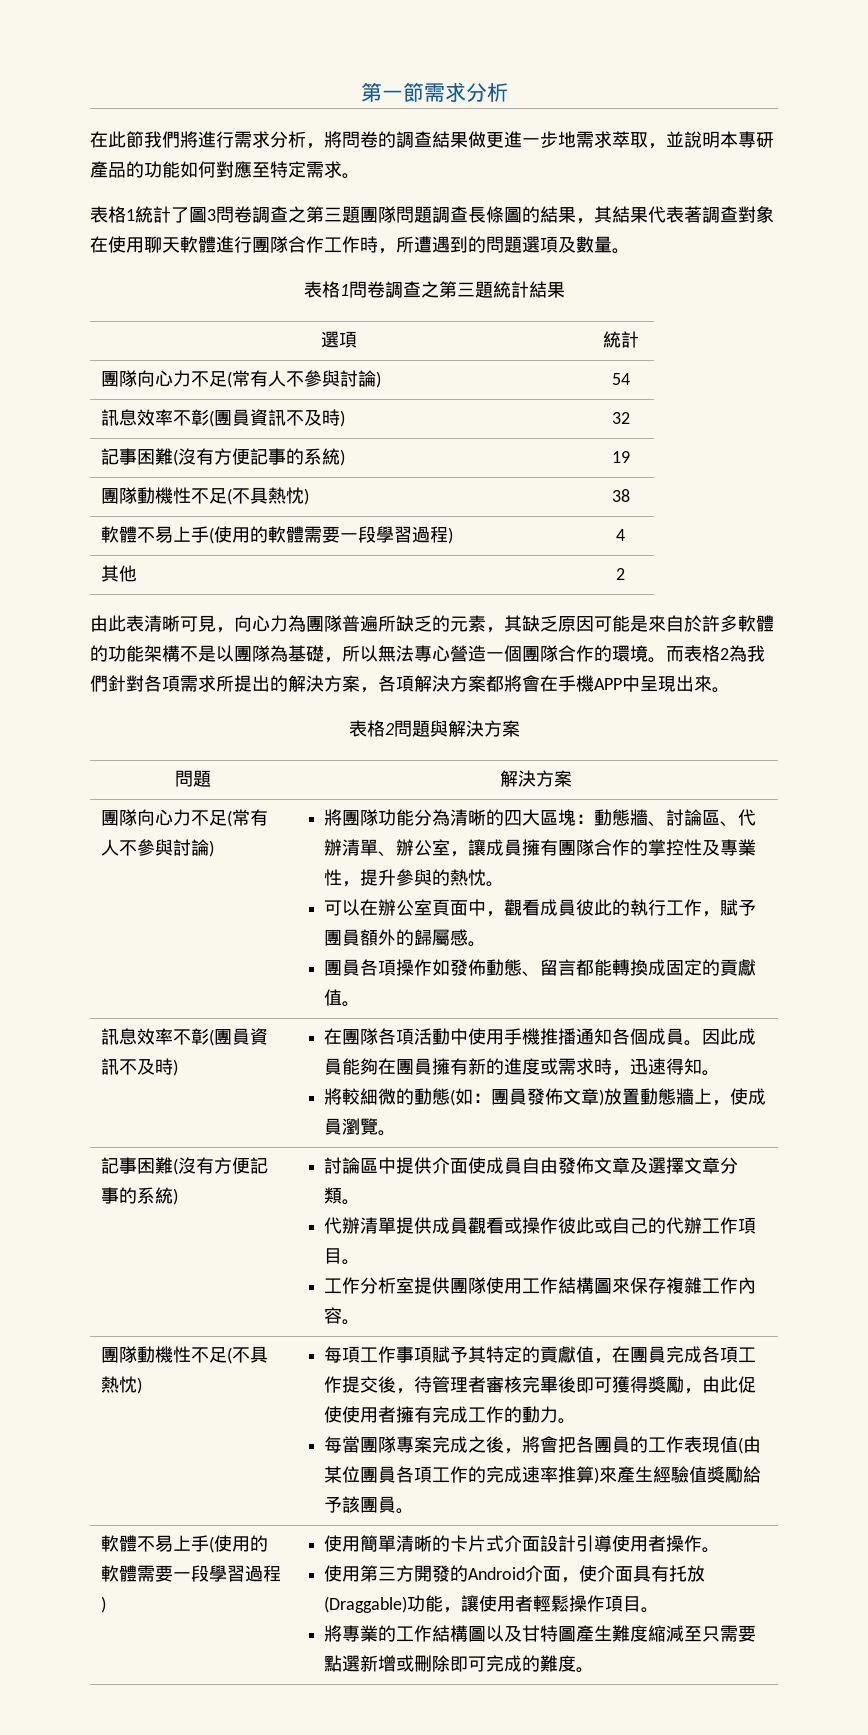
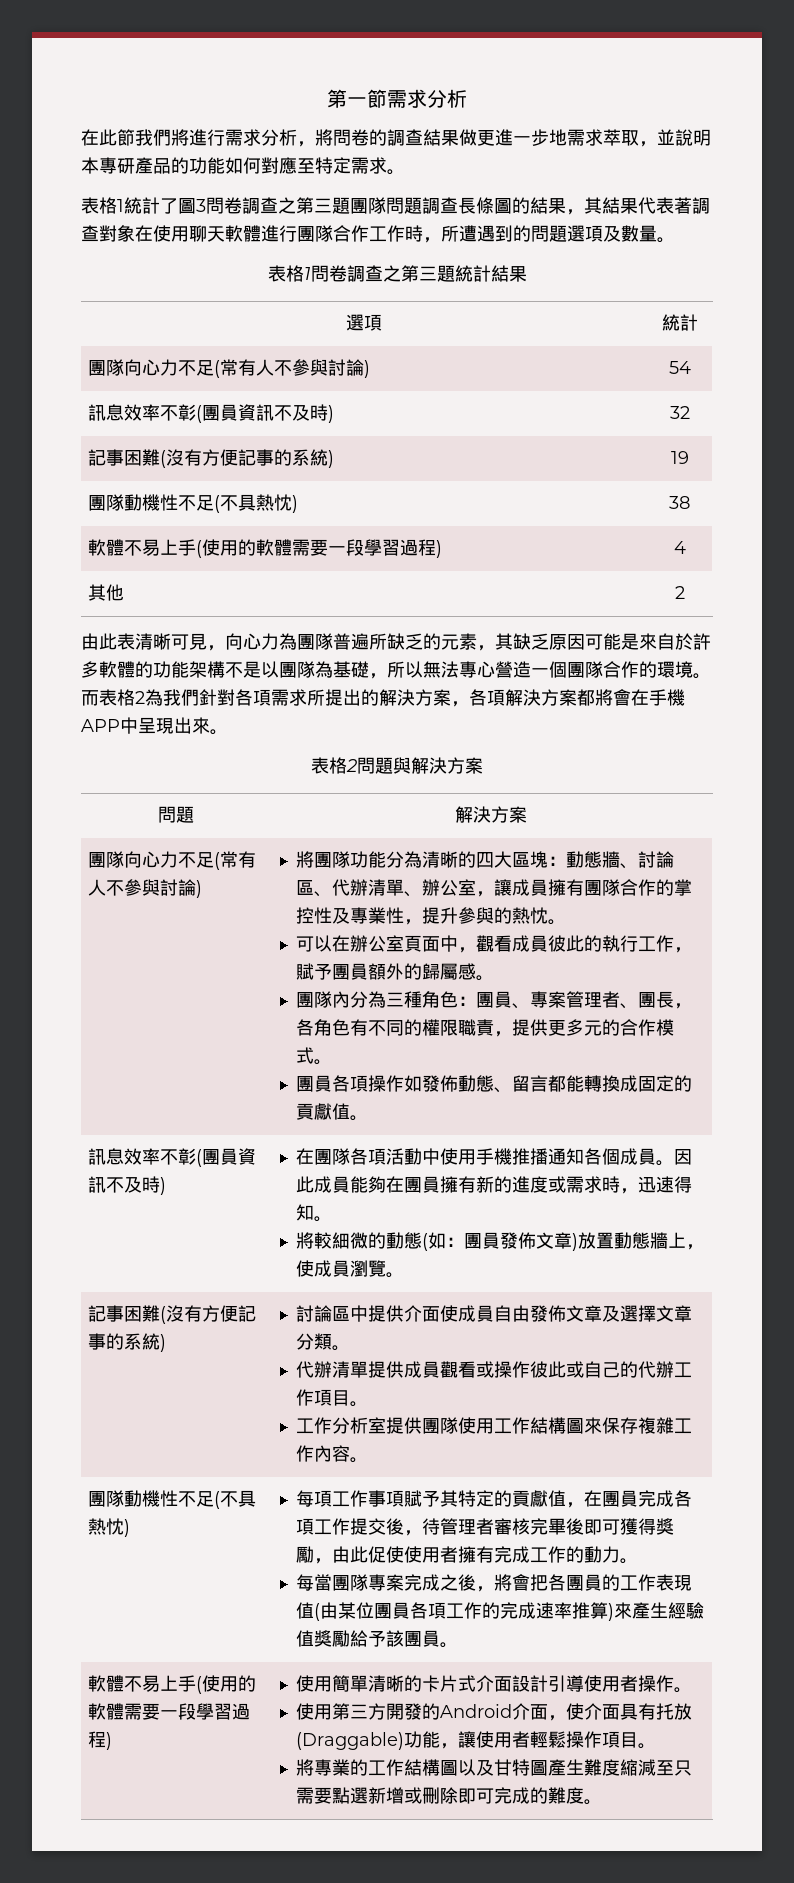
+ 團隊內分為三種角色：團員、專案管理者、團長，各角色有不同的權限職責，提供更多元的合作模式。

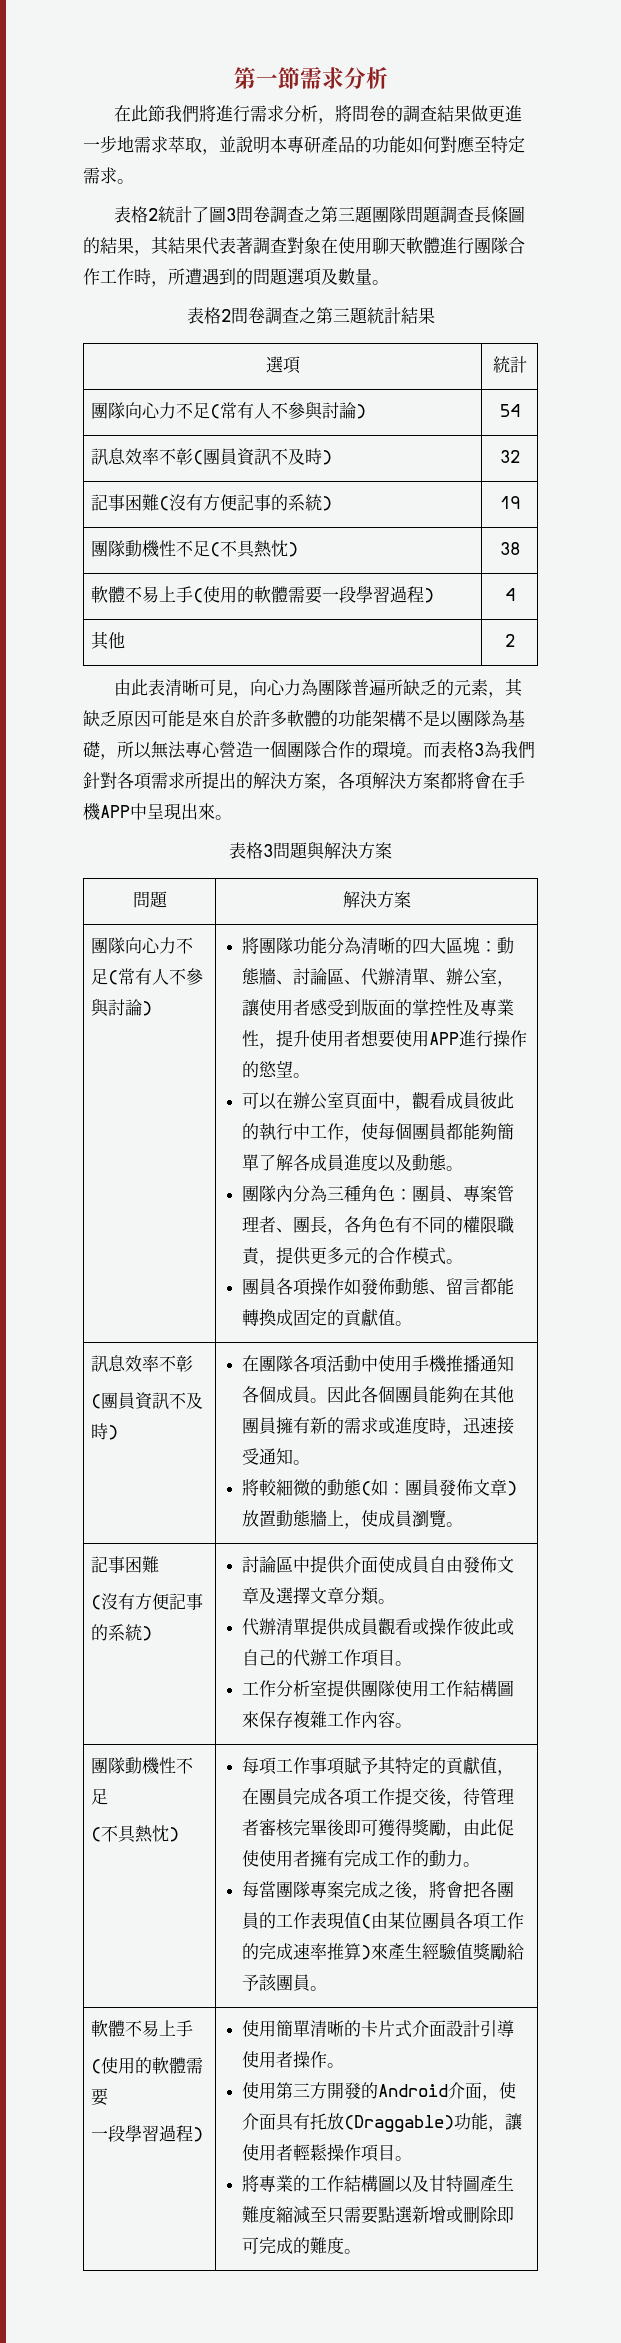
- 表格1統計了圖3問卷調查之第三題團隊問題調查長條圖的結果，其結果代表著調查對象在使用聊天軟體進行團隊合作工作時，所遭遇到的問題選項及數量。
+ 表格2統計了圖3問卷調查之第三題團隊問題調查長條圖的結果，其結果代表著調查對象在使用聊天軟體進行團隊合作工作時，所遭遇到的問題選項及數量。
- 表格1問卷調查之第三題統計結果
+ 表格2問卷調查之第三題統計結果
- 而表格2為我們針對各項需求所提出的解決方案，各項解決方案都將會在手機APP中呈現出來。
+ 而表格3為我們針對各項需求所提出的解決方案，各項解決方案都將會在手機APP中呈現出來。
- 表格2問題與解決方案
+ 表格3問題與解決方案
- 將團隊功能分為清晰的四大區塊：動態牆、討論區、代辦清單、辦公室，讓成員擁有團隊合作的掌控性及專業性，提升參與的熱忱。
+ 將團隊功能分為清晰的四大區塊：動態牆、討論區、代辦清單、辦公室，讓使用者感受到版面的掌控性及專業性，提升使用者想要使用APP進行操作的慾望。
- 可以在辦公室頁面中，觀看成員彼此的執行工作，賦予團員額外的歸屬感。
+ 可以在辦公室頁面中，觀看成員彼此的執行中工作，使每個團員都能夠簡單了解各成員進度以及動態。
  團員各項操作如發佈動態、留言都能轉換成固定的貢獻值。
- 訊息效率不彰(團員資訊不及時)
+ 訊息效率不彰
+ (團員資訊不及時)
- 因此成員能夠在團員擁有新的進度或需求時，迅速得知。
+ 因此各個團員能夠在其他團員擁有新的需求或進度時，迅速接受通知。
  將較細微的動態(如：團員發佈文章)放置動態牆上，使成員瀏覽。
- 記事困難(沒有方便記事的系統)
+ 記事困難
+ (沒有方便記事的系統)
  工作分析室提供團隊使用工作結構圖來保存複雜工作內容。
- 團隊動機性不足(不具熱忱)
+ 團隊動機性不足
+ (不具熱忱)
  每當團隊專案完成之後，將會把各團員的工作表現值(由某位團員各項工作的完成速率推算)來產生經驗值獎勵給予該團員。
- 軟體不易上手(使用的軟體需要一段學習過程)
+ 軟體不易上手
+ (使用的軟體需要
+ 一段學習過程)

